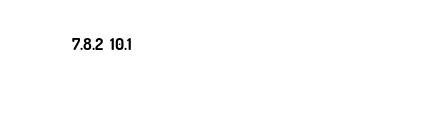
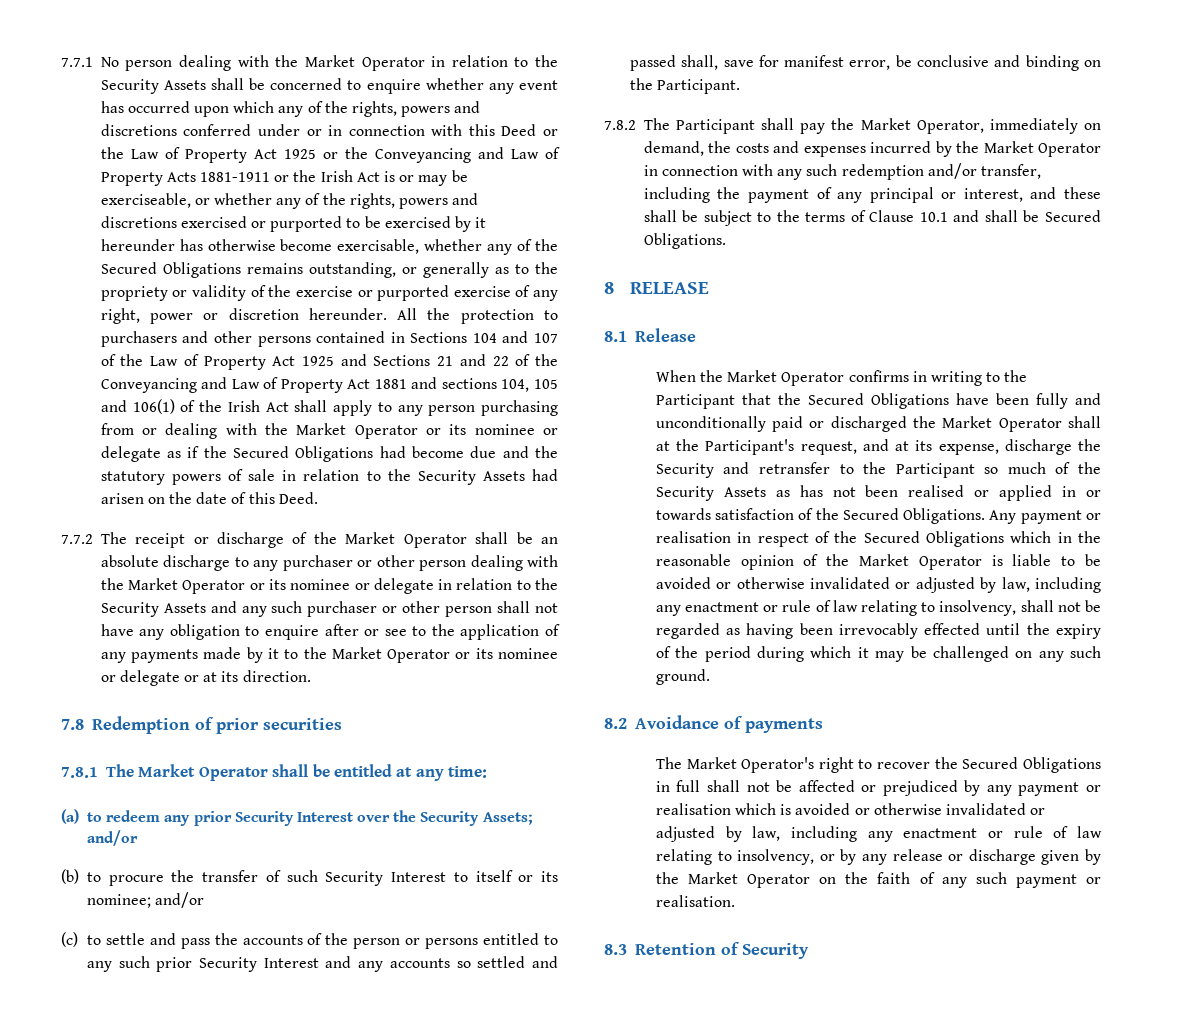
- 7.8.2 10.1
+ 7.7.1 No person dealing with the Market Operator in relation to the Security Assets shall be concerned to enquire whether any event has occurred upon which any of the rights, powers and discretions conferred under or in connection with this Deed or the Law of Property Act 1925 or the Conveyancing and Law of Property Acts 1881-1911 or the Irish Act is or may be exerciseable, or whether any of the rights, powers and discretions exercised or purported to be exercised by it hereunder has otherwise become exercisable, whether any of the Secured Obligations remains outstanding, or generally as to the propriety or validity of the exercise or purported exercise of any right, power or discretion hereunder. All the protection to purchasers and other persons contained in Sections 104 and 107 of the Law of Property Act 1925 and Sections 21 and 22 of the Conveyancing and Law of Property Act 1881 and sections 104, 105 and 106(1) of the Irish Act shall apply to any person purchasing from or dealing with the Market Operator or its nominee or delegate as if the Secured Obligations had become due and the statutory powers of sale in relation to the Security Assets had arisen on the date of this Deed.
+ 7.7.2 The receipt or discharge of the Market Operator shall be an absolute discharge to any purchaser or other person dealing with the Market Operator or its nominee or delegate in relation to the Security Assets and any such purchaser or other person shall not have any obligation to enquire after or see to the application of any payments made by it to the Market Operator or its nominee or delegate or at its direction.
+ 7.8 Redemption of prior securities
+ 7.8.1 The Market Operator shall be entitled at any time:
+ (a) to redeem any prior Security Interest over the Security Assets; and/or
+ (b) to procure the transfer of such Security Interest to itself or its nominee; and/or
+ (c) to settle and pass the accounts of the person or persons entitled to any such prior Security Interest and any accounts so settled and passed shall, save for manifest error, be conclusive and binding on the Participant.
+ 7.8.2 The Participant shall pay the Market Operator, immediately on demand, the costs and expenses incurred by the Market Operator in connection with any such redemption and/or transfer, including the payment of any principal or interest, and these shall be subject to the terms of Clause 10.1 and shall be Secured Obligations.
+ 8 RELEASE
+ 8.1 Release
+ When the Market Operator confirms in writing to the Participant that the Secured Obligations have been fully and unconditionally paid or discharged the Market Operator shall at the Participant's request, and at its expense, discharge the Security and retransfer to the Participant so much of the Security Assets as has not been realised or applied in or towards satisfaction of the Secured Obligations. Any payment or realisation in respect of the Secured Obligations which in the reasonable opinion of the Market Operator is liable to be avoided or otherwise invalidated or adjusted by law, including any enactment or rule of law relating to insolvency, shall not be regarded as having been irrevocably effected until the expiry of the period during which it may be challenged on any such ground.
+ 8.2 Avoidance of payments
+ The Market Operator's right to recover the Secured Obligations in full shall not be affected or prejudiced by any payment or realisation which is avoided or otherwise invalidated or adjusted by law, including any enactment or rule of law relating to insolvency, or by any release or discharge given by the Market Operator on the faith of any such payment or realisation.
+ 8.3 Retention of Security

